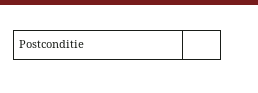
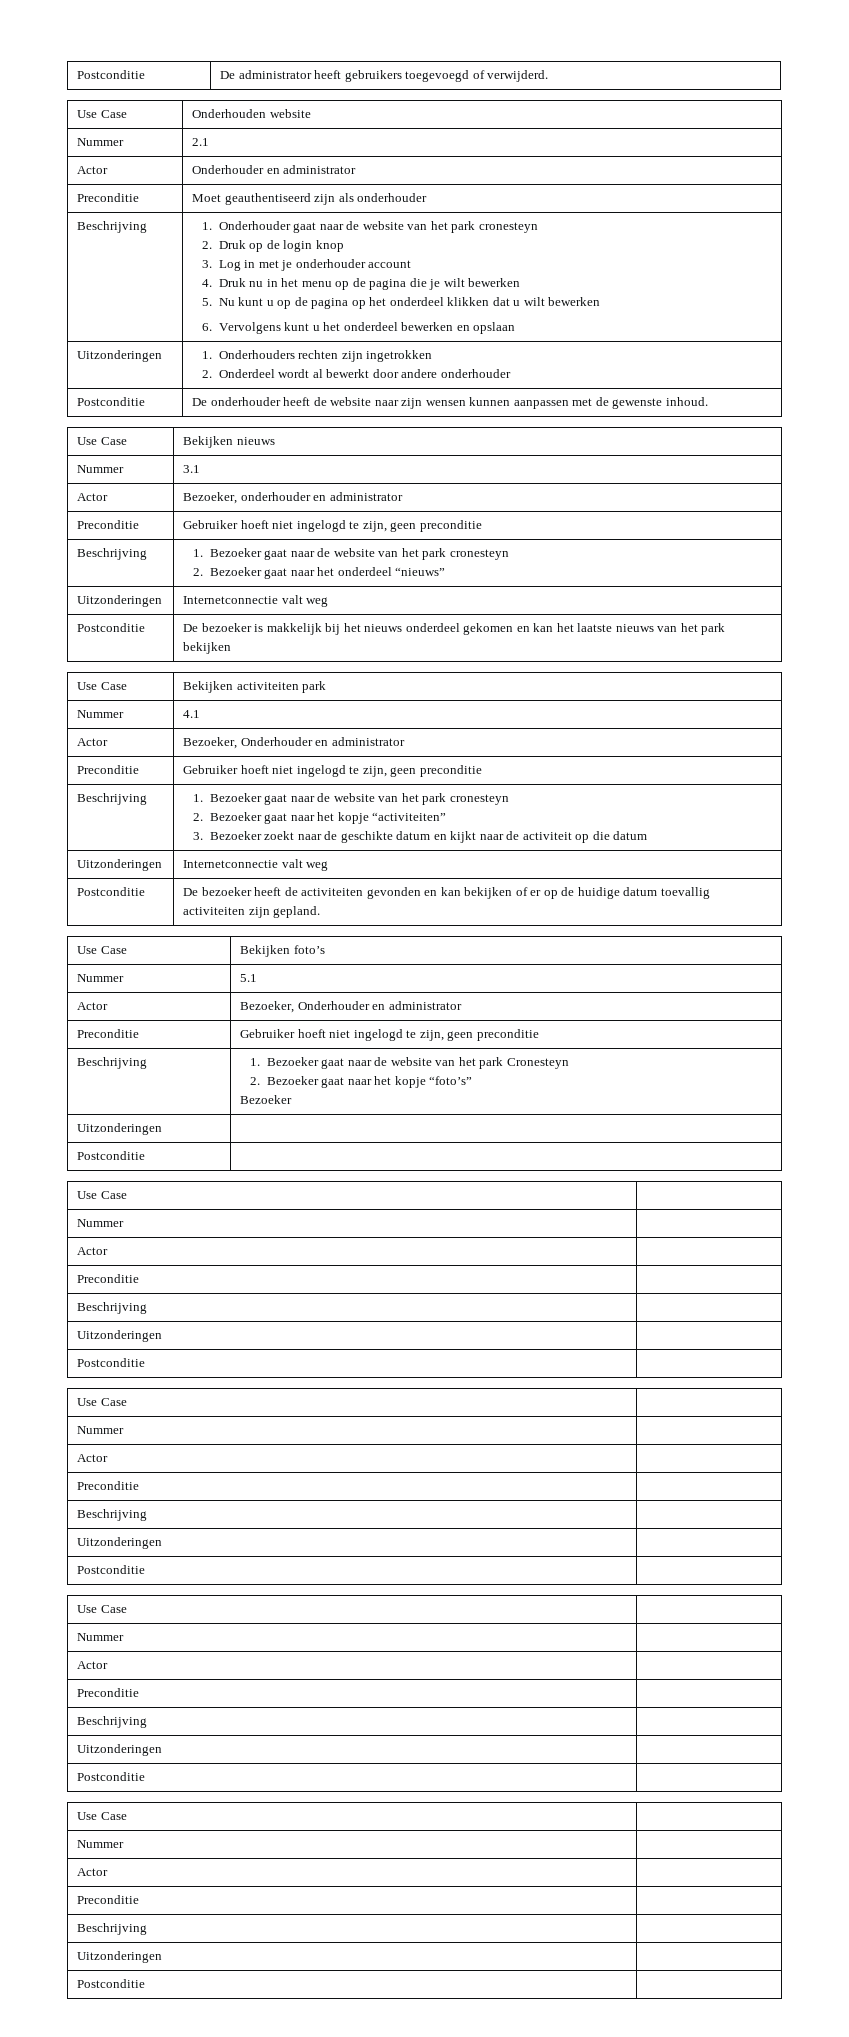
+ Postconditie | De administrator heeft gebruikers toegevoegd of verwijderd.
+ Use Case | Onderhouden website
+ Nummer | 2.1
+ Actor | Onderhouder en administrator
+ Preconditie | Moet geauthentiseerd zijn als onderhouder
+ Beschrijving | 1. Onderhouder gaat naar de website van het park cronesteyn
+ 2. Druk op de login knop
+ 3. Log in met je onderhouder account
+ 4. Druk nu in het menu op de pagina die je wilt bewerken
+ 5. Nu kunt u op de pagina op het onderdeel klikken dat u wilt bewerken
+ 6. Vervolgens kunt u het onderdeel bewerken en opslaan
+ Uitzonderingen | 1. Onderhouders rechten zijn ingetrokken
+ 2. Onderdeel wordt al bewerkt door andere onderhouder
+ Postconditie | De onderhouder heeft de website naar zijn wensen kunnen aanpassen met de gewenste inhoud.
+ Use Case | Bekijken nieuws
+ Nummer | 3.1
+ Actor | Bezoeker, onderhouder en administrator
+ Preconditie | Gebruiker hoeft niet ingelogd te zijn, geen preconditie
+ Beschrijving | 1. Bezoeker gaat naar de website van het park cronesteyn
+ 2. Bezoeker gaat naar het onderdeel “nieuws”
+ Uitzonderingen | Internetconnectie valt weg
+ Postconditie | De bezoeker is makkelijk bij het nieuws onderdeel gekomen en kan het laatste nieuws van het park bekijken
+ Use Case | Bekijken activiteiten park
+ Nummer | 4.1
+ Actor | Bezoeker, Onderhouder en administrator
+ Preconditie | Gebruiker hoeft niet ingelogd te zijn, geen preconditie
+ Beschrijving | 1. Bezoeker gaat naar de website van het park cronesteyn
+ 2. Bezoeker gaat naar het kopje “activiteiten”
+ 3. Bezoeker zoekt naar de geschikte datum en kijkt naar de activiteit op die datum
+ Uitzonderingen | Internetconnectie valt weg
+ Postconditie | De bezoeker heeft de activiteiten gevonden en kan bekijken of er op de huidige datum toevallig activiteiten zijn gepland.
+ Use Case | Bekijken foto’s
+ Nummer | 5.1
+ Actor | Bezoeker, Onderhouder en administrator
+ Preconditie | Gebruiker hoeft niet ingelogd te zijn, geen preconditie
+ Beschrijving | 1. Bezoeker gaat naar de website van het park Cronesteyn
+ 2. Bezoeker gaat naar het kopje “foto’s”
+ Bezoeker
+ Uitzonderingen |
+ Postconditie |
+ Use Case |
+ Nummer |
+ Actor |
+ Preconditie |
+ Beschrijving |
+ Uitzonderingen |
+ Postconditie |
+ Use Case |
+ Nummer |
+ Actor |
+ Preconditie |
+ Beschrijving |
+ Uitzonderingen |
+ Postconditie |
+ Use Case |
+ Nummer |
+ Actor |
+ Preconditie |
+ Beschrijving |
+ Uitzonderingen |
+ Postconditie |
+ Use Case |
+ Nummer |
+ Actor |
+ Preconditie |
+ Beschrijving |
+ Uitzonderingen |

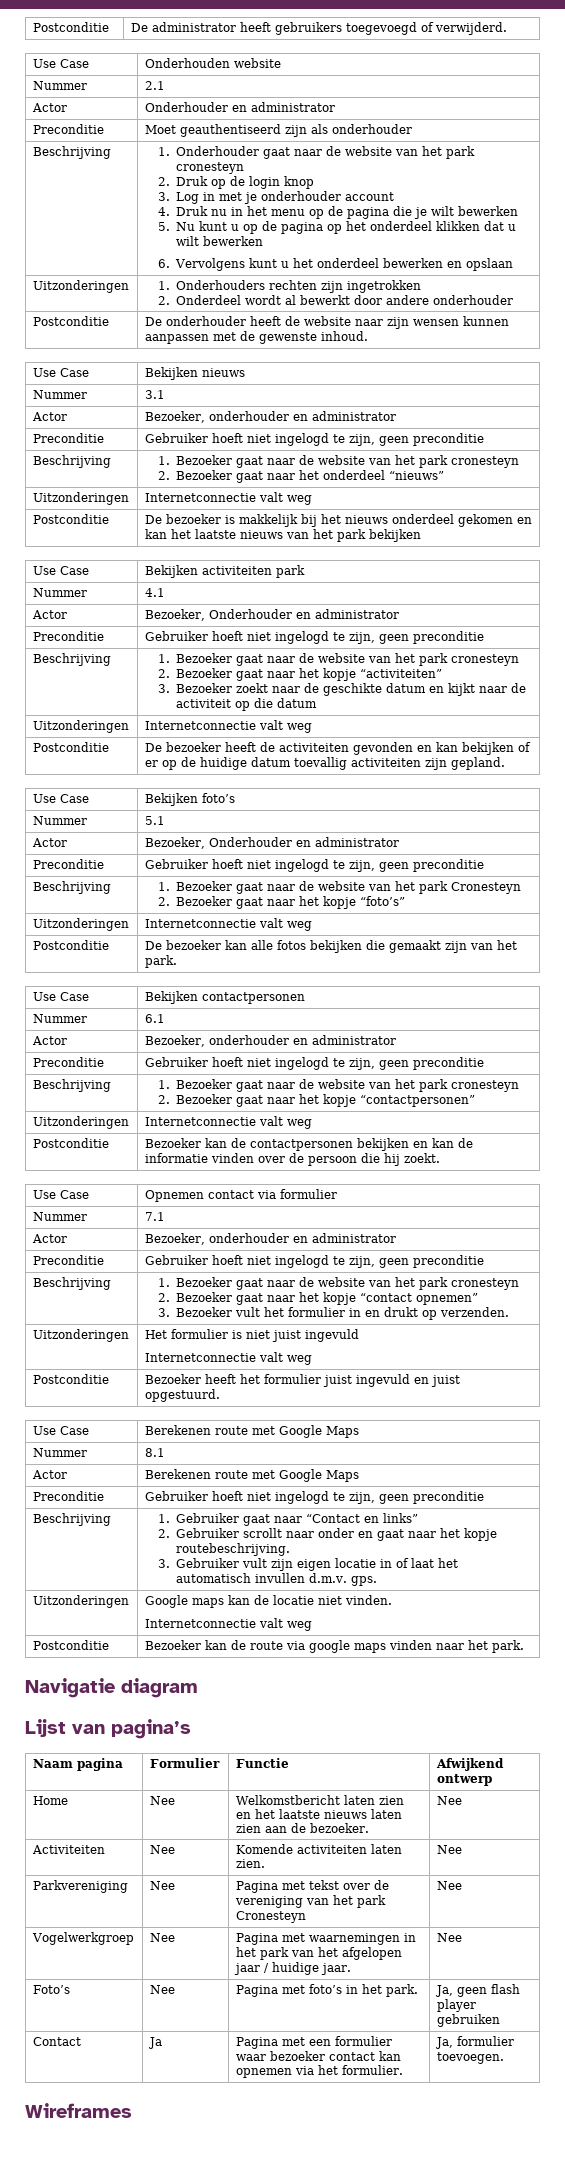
  Beschrijving | 1. Bezoeker gaat naar de website van het park Cronesteyn
  2. Bezoeker gaat naar het kopje “foto’s”
- Bezoeker
- Uitzonderingen |
- Postconditie |
- Use Case |
- Nummer |
- Actor |
- Preconditie |
- Beschrijving |
- Uitzonderingen |
- Postconditie |
- Use Case |
- Nummer |
- Actor |
- Preconditie |
- Beschrijving |
- Uitzonderingen |
- Postconditie |
- Use Case |
- Nummer |
- Actor |
- Preconditie |
- Beschrijving |
- Uitzonderingen |
- Postconditie |
- Use Case |
- Nummer |
- Actor |
- Preconditie |
- Beschrijving |
- Uitzonderingen |
- Postconditie |
+ Uitzonderingen | Internetconnectie valt weg
+ Postconditie | De bezoeker kan alle fotos bekijken die gemaakt zijn van het park.
+ Use Case | Bekijken contactpersonen
+ Nummer | 6.1
+ Actor | Bezoeker, onderhouder en administrator
+ Preconditie | Gebruiker hoeft niet ingelogd te zijn, geen preconditie
+ Beschrijving | 1. Bezoeker gaat naar de website van het park cronesteyn
+ 2. Bezoeker gaat naar het kopje “contactpersonen”
+ Uitzonderingen | Internetconnectie valt weg
+ Postconditie | Bezoeker kan de contactpersonen bekijken en kan de informatie vinden over de persoon die hij zoekt.
+ Use Case | Opnemen contact via formulier
+ Nummer | 7.1
+ Actor | Bezoeker, onderhouder en administrator
+ Preconditie | Gebruiker hoeft niet ingelogd te zijn, geen preconditie
+ Beschrijving | 1. Bezoeker gaat naar de website van het park cronesteyn
+ 2. Bezoeker gaat naar het kopje “contact opnemen”
+ 3. Bezoeker vult het formulier in en drukt op verzenden.
+ Uitzonderingen | Het formulier is niet juist ingevuld
+ Internetconnectie valt weg
+ Postconditie | Bezoeker heeft het formulier juist ingevuld en juist opgestuurd.
+ Use Case | Berekenen route met Google Maps
+ Nummer | 8.1
+ Actor | Berekenen route met Google Maps
+ Preconditie | Gebruiker hoeft niet ingelogd te zijn, geen preconditie
+ Beschrijving | 1. Gebruiker gaat naar “Contact en links”
+ 2. Gebruiker scrollt naar onder en gaat naar het kopje routebeschrijving.
+ 3. Gebruiker vult zijn eigen locatie in of laat het automatisch invullen d.m.v. gps.
+ Uitzonderingen | Google maps kan de locatie niet vinden.
+ Internetconnectie valt weg
+ Postconditie | Bezoeker kan de route via google maps vinden naar het park.
+ Navigatie diagram
+ Lijst van pagina’s
+ Naam pagina | Formulier | Functie | Afwijkend ontwerp
+ Home | Nee | Welkomstbericht laten zien en het laatste nieuws laten zien aan de bezoeker. | Nee
+ Activiteiten | Nee | Komende activiteiten laten zien. | Nee
+ Parkvereniging | Nee | Pagina met tekst over de vereniging van het park Cronesteyn | Nee
+ Vogelwerkgroep | Nee | Pagina met waarnemingen in het park van het afgelopen jaar / huidige jaar. | Nee
+ Foto’s | Nee | Pagina met foto’s in het park. | Ja, geen flash player gebruiken
+ Contact | Ja | Pagina met een formulier waar bezoeker contact kan opnemen via het formulier. | Ja, formulier toevoegen.
+ Wireframes

